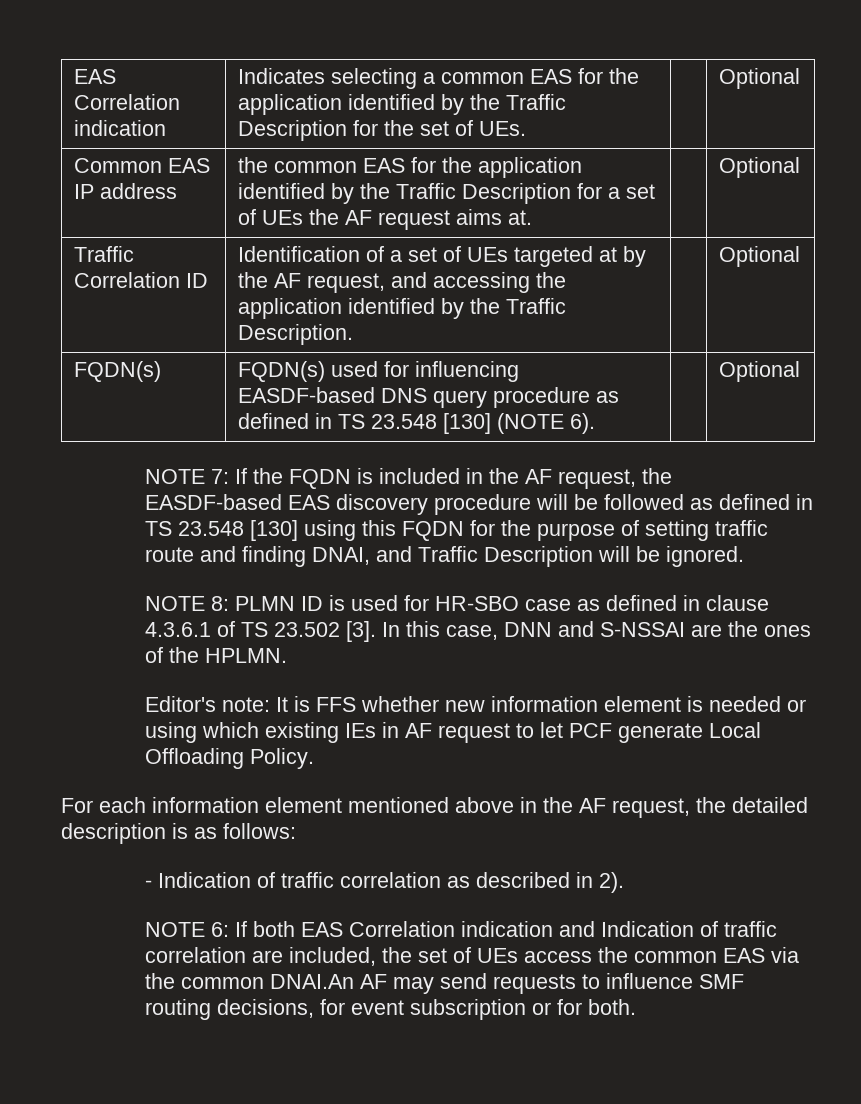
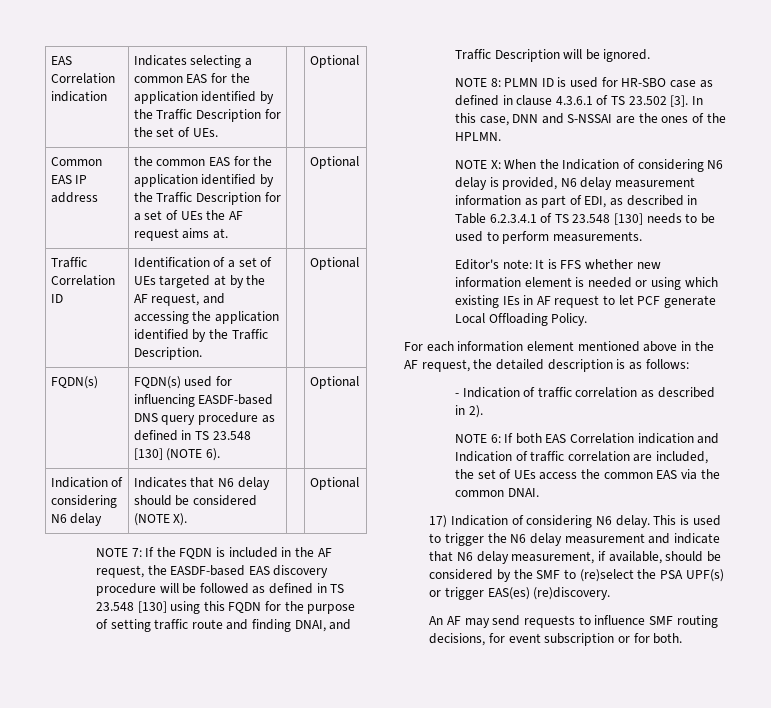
+ Indication of considering N6 delay | Indicates that N6 delay should be considered (NOTE X). | | Optional
+ NOTE X: When the Indication of considering N6 delay is provided, N6 delay measurement information as part of EDI, as described in Table 6.2.3.4.1 of TS 23.548 [130] needs to be used to perform measurements.
- NOTE 6: If both EAS Correlation indication and Indication of traffic correlation are included, the set of UEs access the common EAS via the common DNAI.An AF may send requests to influence SMF routing decisions, for event subscription or for both.
+ NOTE 6: If both EAS Correlation indication and Indication of traffic correlation are included, the set of UEs access the common EAS via the common DNAI.
+ 17) Indication of considering N6 delay. This is used to trigger the N6 delay measurement and indicate that N6 delay measurement, if available, should be considered by the SMF to (re)select the PSA UPF(s) or trigger EAS(es) (re)discovery.
+ An AF may send requests to influence SMF routing decisions, for event subscription or for both.

